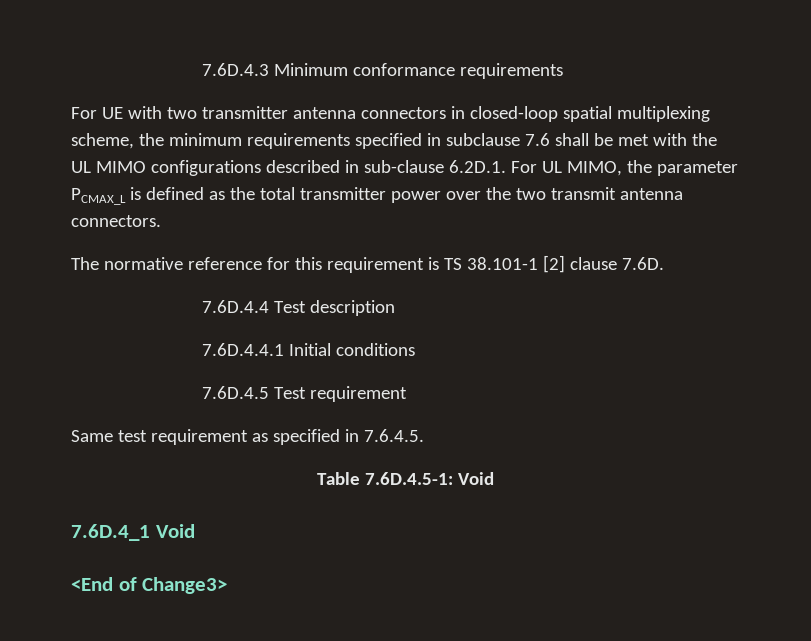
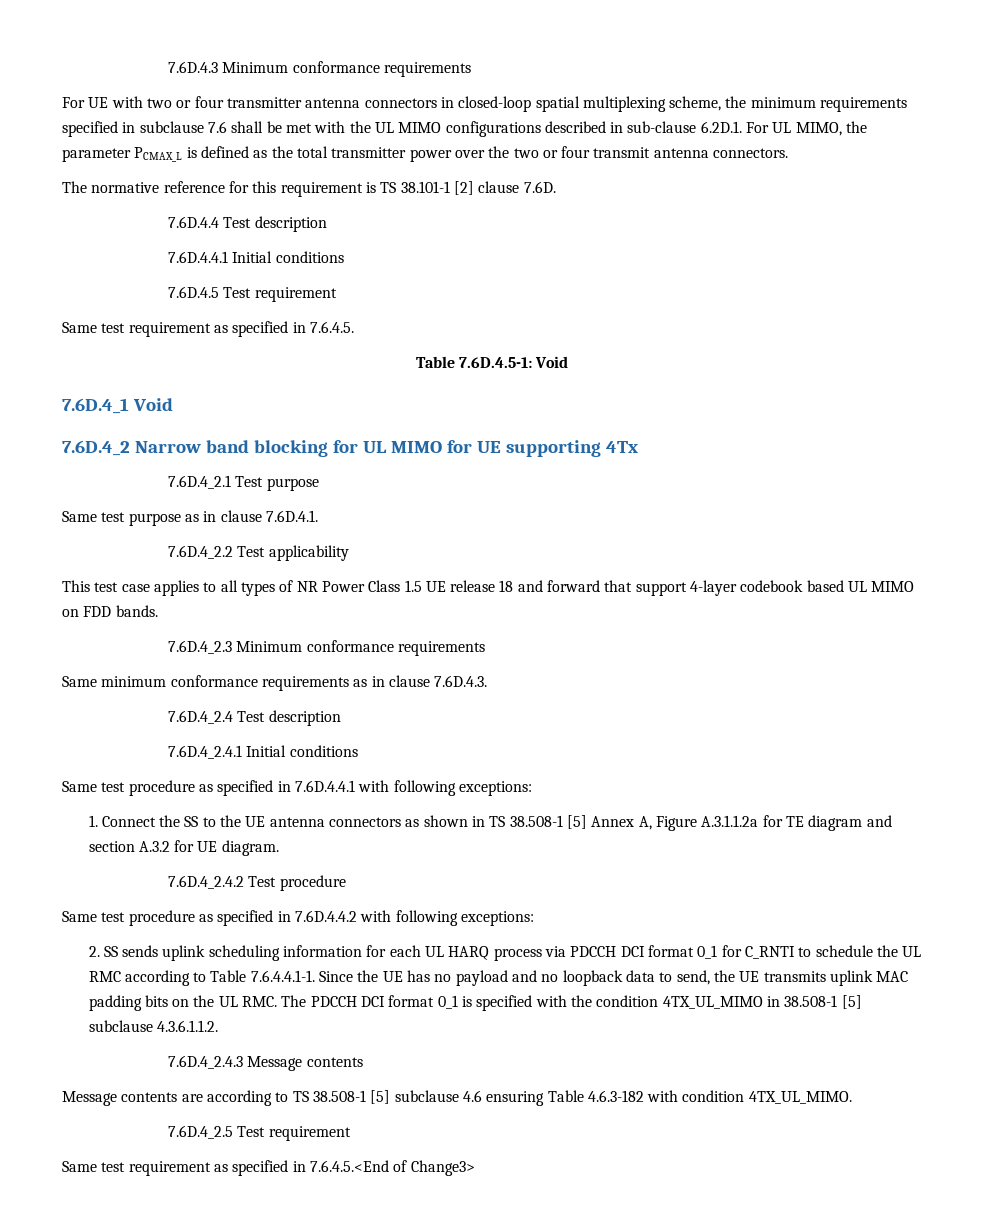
- For UE with two transmitter antenna connectors in closed-loop spatial multiplexing scheme, the minimum requirements specified in subclause 7.6 shall be met with the UL MIMO configurations described in sub-clause 6.2D.1. For UL MIMO, the parameter PCMAX_L is defined as the total transmitter power over the two transmit antenna connectors.
+ For UE with two or four transmitter antenna connectors in closed-loop spatial multiplexing scheme, the minimum requirements specified in subclause 7.6 shall be met with the UL MIMO configurations described in sub-clause 6.2D.1. For UL MIMO, the parameter PCMAX_L is defined as the total transmitter power over the two or four transmit antenna connectors.
- <End of Change3>
+ 7.6D.4_2 Narrow band blocking for UL MIMO for UE supporting 4Tx
+ 7.6D.4_2.1 Test purpose
+ Same test purpose as in clause 7.6D.4.1.
+ 7.6D.4_2.2 Test applicability
+ This test case applies to all types of NR Power Class 1.5 UE release 18 and forward that support 4-layer codebook based UL MIMO on FDD bands.
+ 7.6D.4_2.3 Minimum conformance requirements
+ Same minimum conformance requirements as in clause 7.6D.4.3.
+ 7.6D.4_2.4 Test description
+ 7.6D.4_2.4.1 Initial conditions
+ Same test procedure as specified in 7.6D.4.4.1 with following exceptions:
+ 1. Connect the SS to the UE antenna connectors as shown in TS 38.508-1 [5] Annex A, Figure A.3.1.1.2a for TE diagram and section A.3.2 for UE diagram.
+ 7.6D.4_2.4.2 Test procedure
+ Same test procedure as specified in 7.6D.4.4.2 with following exceptions:
+ 2. SS sends uplink scheduling information for each UL HARQ process via PDCCH DCI format 0_1 for C_RNTI to schedule the UL RMC according to Table 7.6.4.4.1-1. Since the UE has no payload and no loopback data to send, the UE transmits uplink MAC padding bits on the UL RMC. The PDCCH DCI format 0_1 is specified with the condition 4TX_UL_MIMO in 38.508-1 [5] subclause 4.3.6.1.1.2.
+ 7.6D.4_2.4.3 Message contents
+ Message contents are according to TS 38.508-1 [5] subclause 4.6 ensuring Table 4.6.3-182 with condition 4TX_UL_MIMO.
+ 7.6D.4_2.5 Test requirement
+ Same test requirement as specified in 7.6.4.5.<End of Change3>

